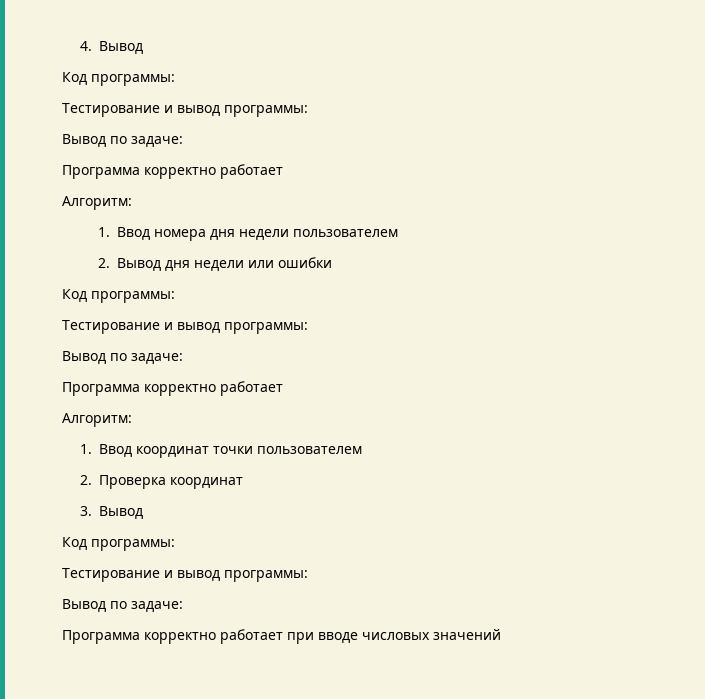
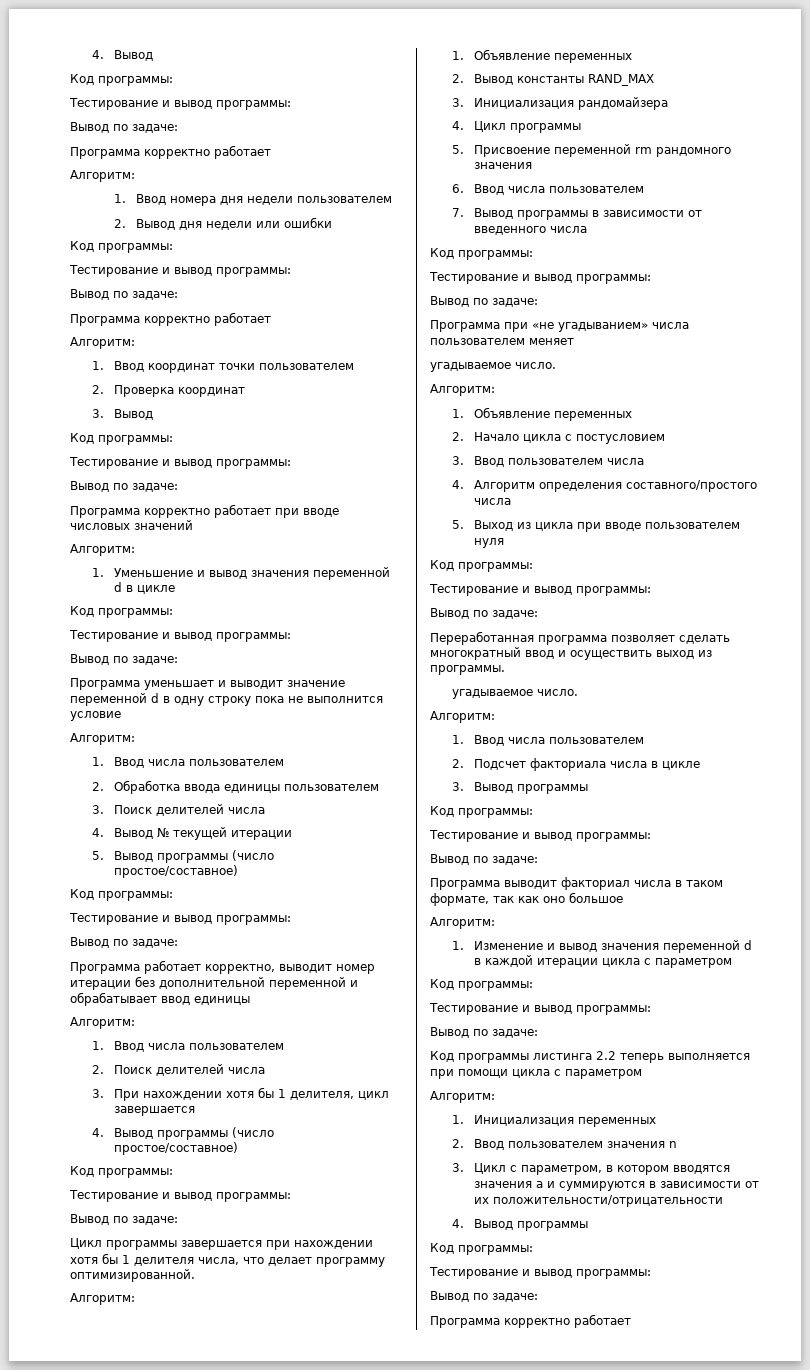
  Программа корректно работает при вводе числовых значений
+ Алгоритм:
+ 1. Уменьшение и вывод значения переменной d в цикле
+ Код программы:
+ Тестирование и вывод программы:
+ Вывод по задаче:
+ Программа уменьшает и выводит значение переменной d в одну строку пока не выполнится условие
+ Алгоритм:
+ 1. Ввод числа пользователем
+ 2. Обработка ввода единицы пользователем
+ 3. Поиск делителей числа
+ 4. Вывод № текущей итерации
+ 5. Вывод программы (число простое/составное)
+ Код программы:
+ Тестирование и вывод программы:
+ Вывод по задаче:
+ Программа работает корректно, выводит номер итерации без дополнительной переменной и обрабатывает ввод единицы
+ Алгоритм:
+ 1. Ввод числа пользователем
+ 2. Поиск делителей числа
+ 3. При нахождении хотя бы 1 делителя, цикл завершается
+ 4. Вывод программы (число простое/составное)
+ Код программы:
+ Тестирование и вывод программы:
+ Вывод по задаче:
+ Цикл программы завершается при нахождении хотя бы 1 делителя числа, что делает программу оптимизированной.
+ Алгоритм:
+ 1. Объявление переменных
+ 2. Вывод константы RAND_MAX
+ 3. Инициализация рандомайзера
+ 4. Цикл программы
+ 5. Присвоение переменной rm рандомного значения
+ 6. Ввод числа пользователем
+ 7. Вывод программы в зависимости от введенного числа
+ Код программы:
+ Тестирование и вывод программы:
+ Вывод по задаче:
+ Программа при «не угадыванием» числа пользователем меняет
+ угадываемое число.
+ Алгоритм:
+ 1. Объявление переменных
+ 2. Начало цикла с постусловием
+ 3. Ввод пользователем числа
+ 4. Алгоритм определения составного/простого числа
+ 5. Выход из цикла при вводе пользователем нуля
+ Код программы:
+ Тестирование и вывод программы:
+ Вывод по задаче:
+ Переработанная программа позволяет сделать многократный ввод и осуществить выход из программы.
+ угадываемое число.
+ Алгоритм:
+ 1. Ввод числа пользователем
+ 2. Подсчет факториала числа в цикле
+ 3. Вывод программы
+ Код программы:
+ Тестирование и вывод программы:
+ Вывод по задаче:
+ Программа выводит факториал числа в таком формате, так как оно большое
+ Алгоритм:
+ 1. Изменение и вывод значения переменной d в каждой итерации цикла с параметром
+ Код программы:
+ Тестирование и вывод программы:
+ Вывод по задаче:
+ Код программы листинга 2.2 теперь выполняется при помощи цикла с параметром
+ Алгоритм:
+ 1. Инициализация переменных
+ 2. Ввод пользователем значения n
+ 3. Цикл с параметром, в котором вводятся значения a и суммируются в зависимости от их положительности/отрицательности
+ 4. Вывод программы
+ Код программы:
+ Тестирование и вывод программы:
+ Вывод по задаче:
+ Программа корректно работает

